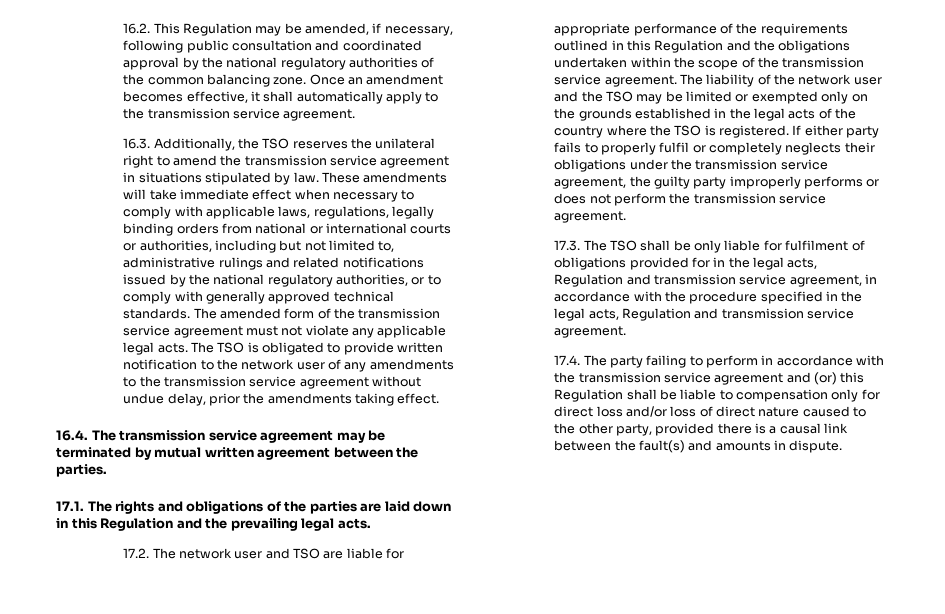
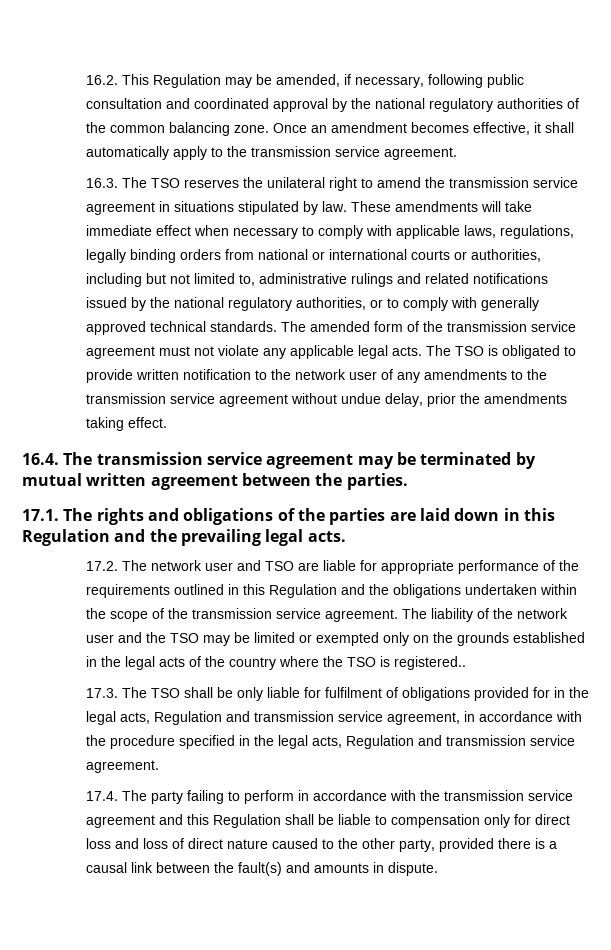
- 16.3. Additionally, the TSO reserves the unilateral right to amend the transmission service agreement in situations stipulated by law.
+ 16.3. The TSO reserves the unilateral right to amend the transmission service agreement in situations stipulated by law.
- The liability of the network user and the TSO may be limited or exempted only on the grounds established in the legal acts of the country where the TSO is registered. If either party fails to properly fulfil or completely neglects their obligations under the transmission service agreement, the guilty party improperly performs or does not perform the transmission service agreement.
+ The liability of the network user and the TSO may be limited or exempted only on the grounds established in the legal acts of the country where the TSO is registered..
- 17.4. The party failing to perform in accordance with the transmission service agreement and (or) this Regulation shall be liable to compensation only for direct loss and/or loss of direct nature caused to the other party, provided there is a causal link between the fault(s) and amounts in dispute.
+ 17.4. The party failing to perform in accordance with the transmission service agreement and this Regulation shall be liable to compensation only for direct loss and loss of direct nature caused to the other party, provided there is a causal link between the fault(s) and amounts in dispute.

